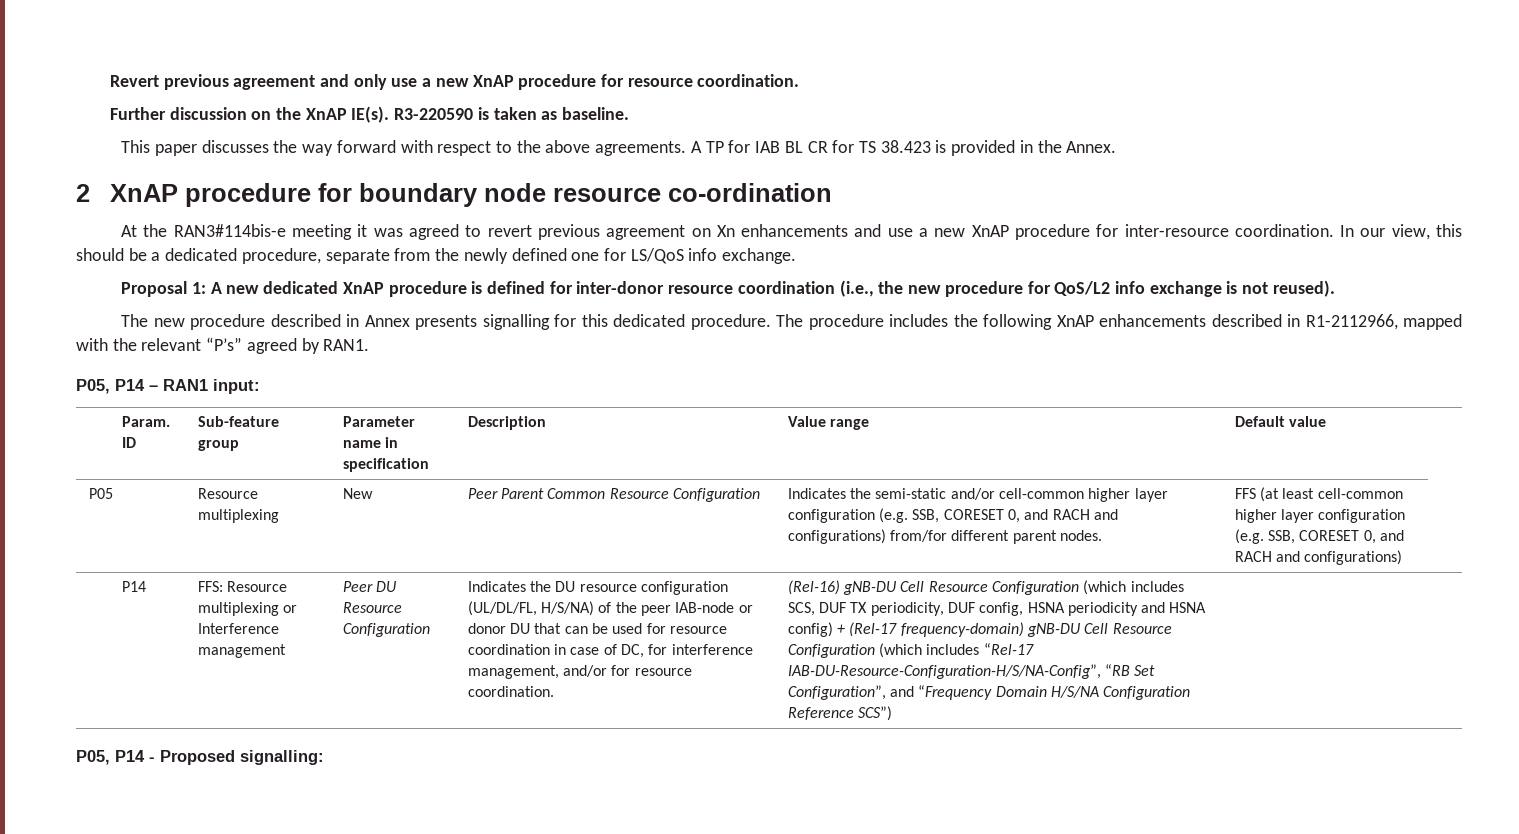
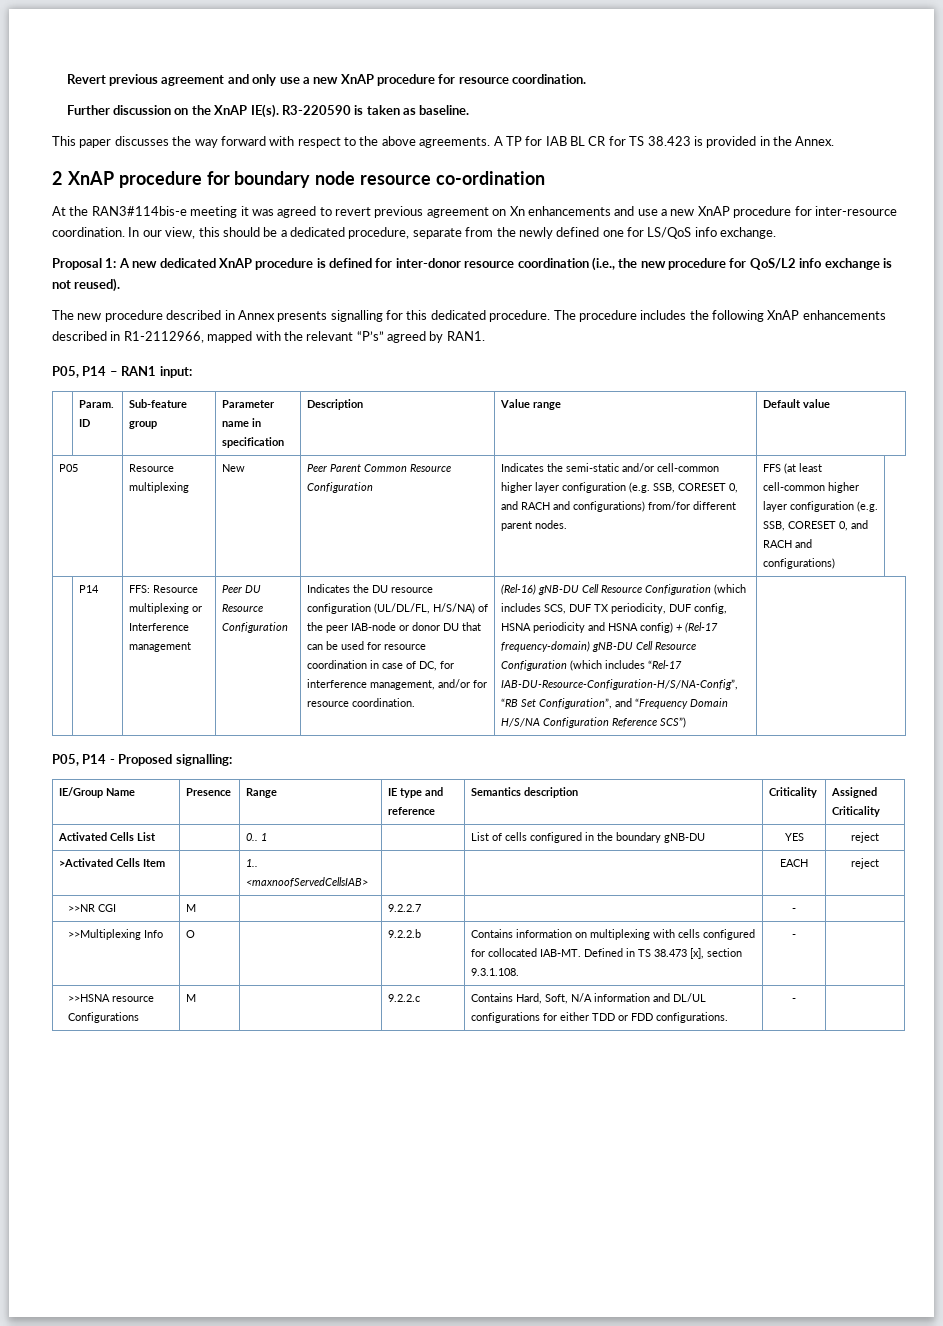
+ IE/Group Name | Presence | Range | IE type and reference | Semantics description | Criticality | Assigned Criticality
+ Activated Cells List | | 0.. 1 | | List of cells configured in the boundary gNB-DU | YES | reject
+ >Activated Cells Item | | 1.. <maxnoofServedCellsIAB> | | | EACH | reject
+ >>NR CGI | M | | 9.2.2.7 | | - |
+ >>Multiplexing Info | O | | 9.2.2.b | Contains information on multiplexing with cells configured for collocated IAB-MT. Defined in TS 38.473 [x], section 9.3.1.108. | - |
+ >>HSNA resource Configurations | M | | 9.2.2.c | Contains Hard, Soft, N/A information and DL/UL configurations for either TDD or FDD configurations. | - |

